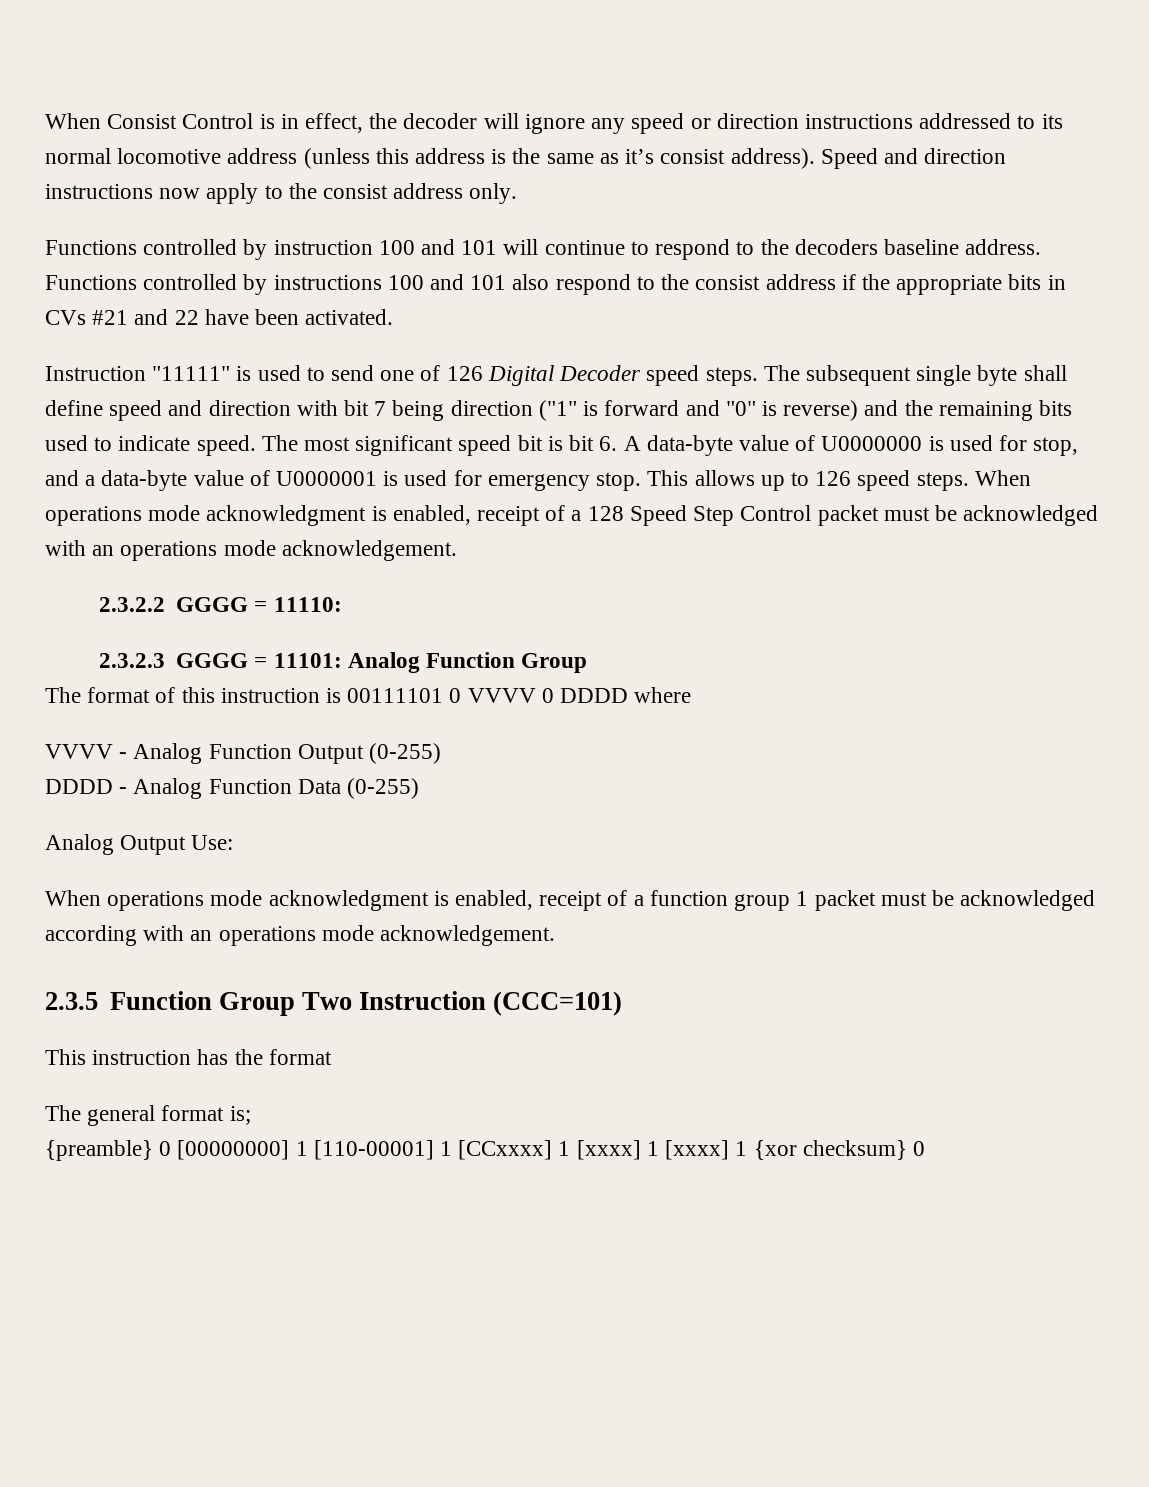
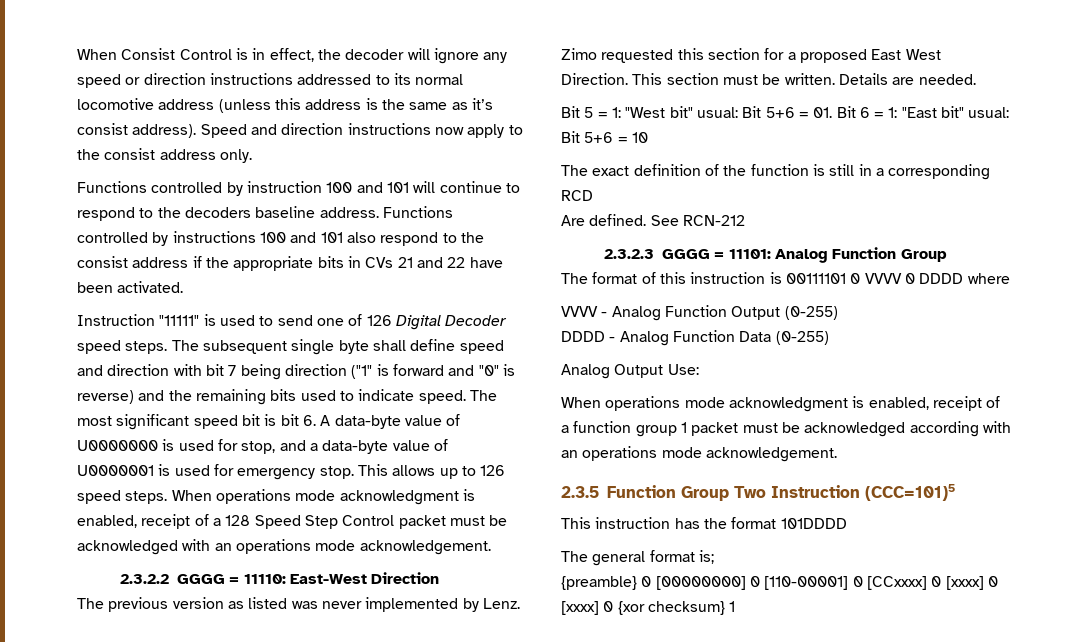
- Functions controlled by instructions 100 and 101 also respond to the consist address if the appropriate bits in CVs #21 and 22 have been activated.
+ Functions controlled by instructions 100 and 101 also respond to the consist address if the appropriate bits in CVs 21 and 22 have been activated.
- 2.3.2.2 GGGG = 11110:
+ 2.3.2.2 GGGG = 11110: East-West Direction
+ The previous version as listed was never implemented by Lenz. Zimo requested this section for a proposed East West Direction. This section must be written. Details are needed.
+ Bit 5 = 1: "West bit" usual: Bit 5+6 = 01. Bit 6 = 1: "East bit" usual: Bit 5+6 = 10
+ The exact definition of the function is still in a corresponding RCD
+ Are defined. See RCN-212
- 2.3.5 Function Group Two Instruction (CCC=101)
+ 2.3.5 Function Group Two Instruction (CCC=101)5
- This instruction has the format
+ This instruction has the format 101DDDD
- {preamble} 0 [00000000] 1 [110-00001] 1 [CCxxxx] 1 [xxxx] 1 [xxxx] 1 {xor checksum} 0
+ {preamble} 0 [00000000] 0 [110-00001] 0 [CCxxxx] 0 [xxxx] 0 [xxxx] 0 {xor checksum} 1

